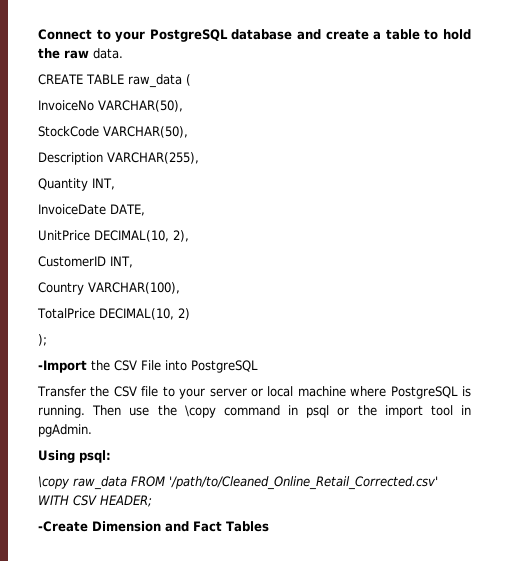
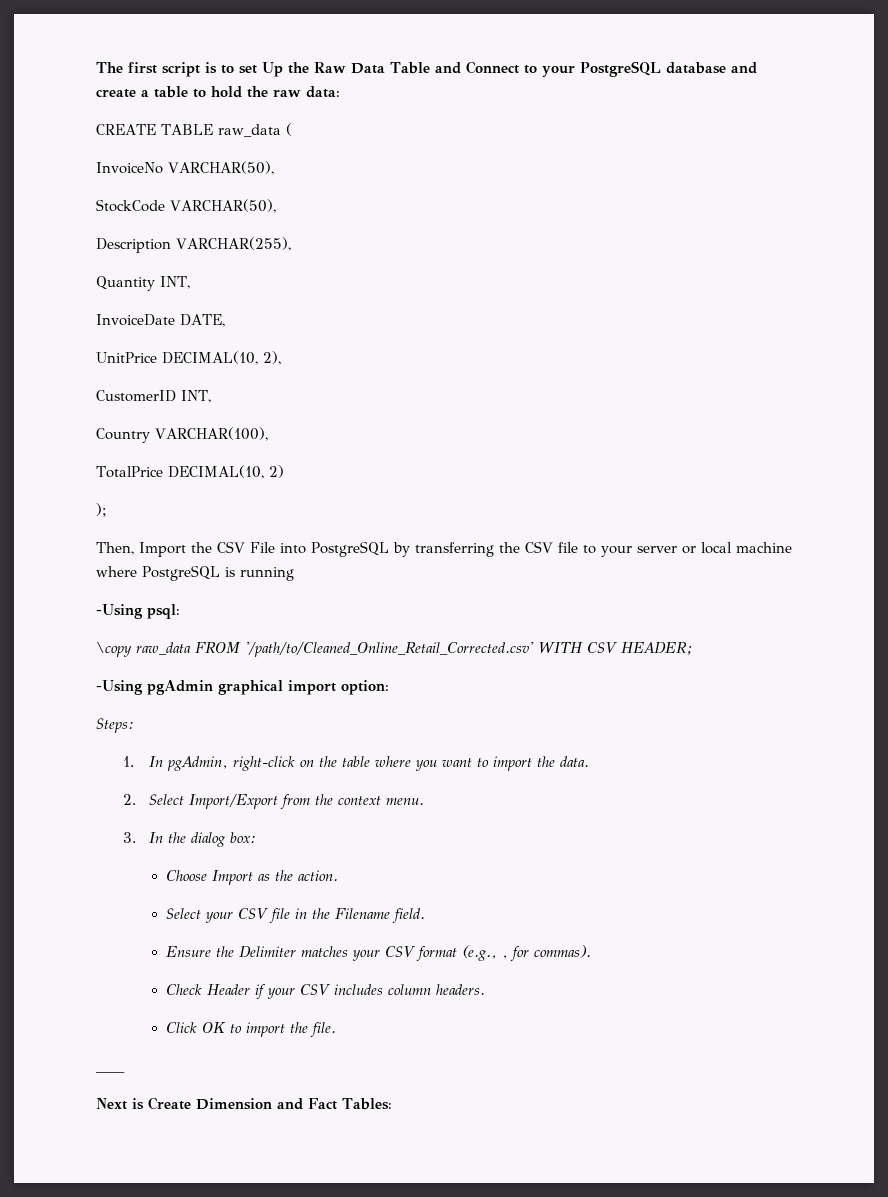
- Connect to your PostgreSQL database and create a table to hold the raw data.
+ The first script is to set Up the Raw Data Table and Connect to your PostgreSQL database and create a table to hold the raw data:
- -Import the CSV File into PostgreSQL
- Transfer the CSV file to your server or local machine where PostgreSQL is running. Then use the \copy command in psql or the import tool in pgAdmin.
- Using psql:
+ Then, Import the CSV File into PostgreSQL by transferring the CSV file to your server or local machine where PostgreSQL is running
+ -Using psql:
- -Create Dimension and Fact Tables
+ -Using pgAdmin graphical import option:
+ Steps:
+ 1. In pgAdmin, right-click on the table where you want to import the data.
+ 2. Select Import/Export from the context menu.
+ 3. In the dialog box:
+ Choose Import as the action.
+ Select your CSV file in the Filename field.
+ Ensure the Delimiter matches your CSV format (e.g., , for commas).
+ Check Header if your CSV includes column headers.
+ Click OK to import the file.
+ ____
+ Next is Create Dimension and Fact Tables:

